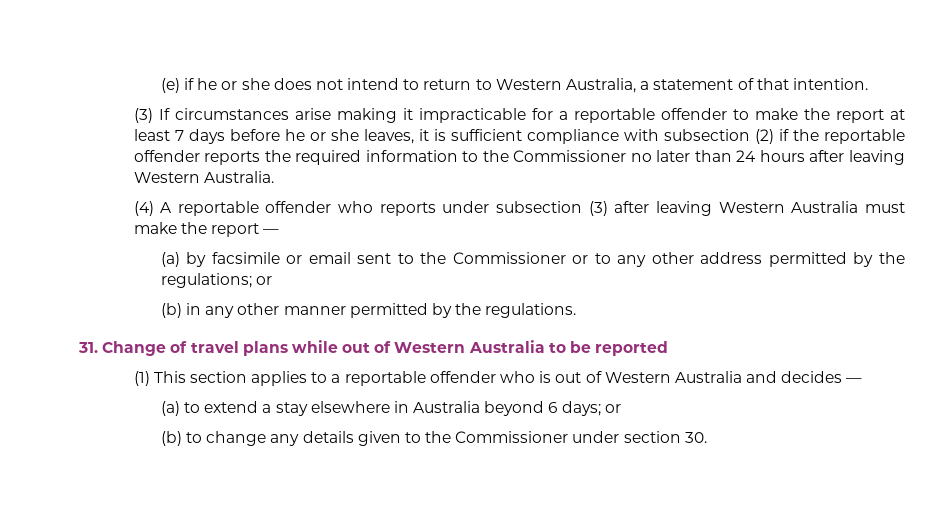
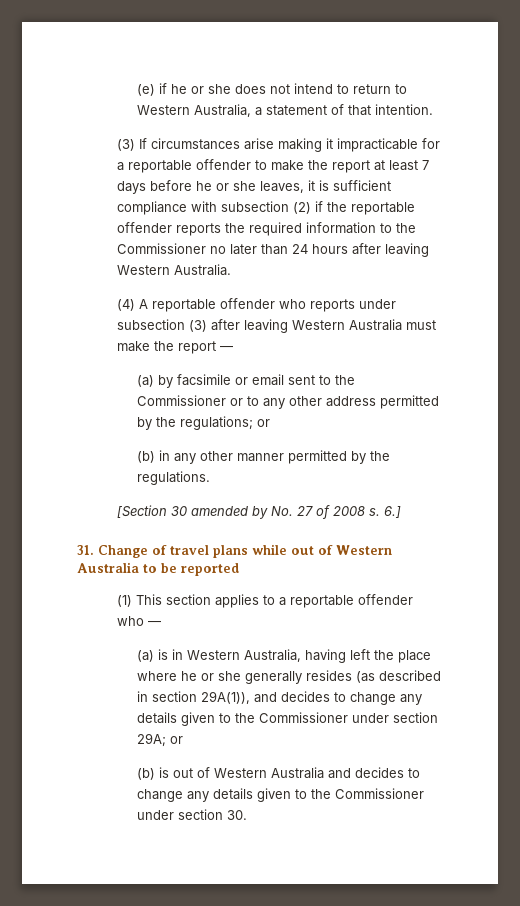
+ [Section 30 amended by No. 27 of 2008 s. 6.]
- (1) This section applies to a reportable offender who is out of Western Australia and decides —
- (a) to extend a stay elsewhere in Australia beyond 6 days; or
- (b) to change any details given to the Commissioner under section 30.
+ (1) This section applies to a reportable offender who —
+ (a) is in Western Australia, having left the place where he or she generally resides (as described in section 29A(1)), and decides to change any details given to the Commissioner under section 29A; or
+ (b) is out of Western Australia and decides to change any details given to the Commissioner under section 30.

